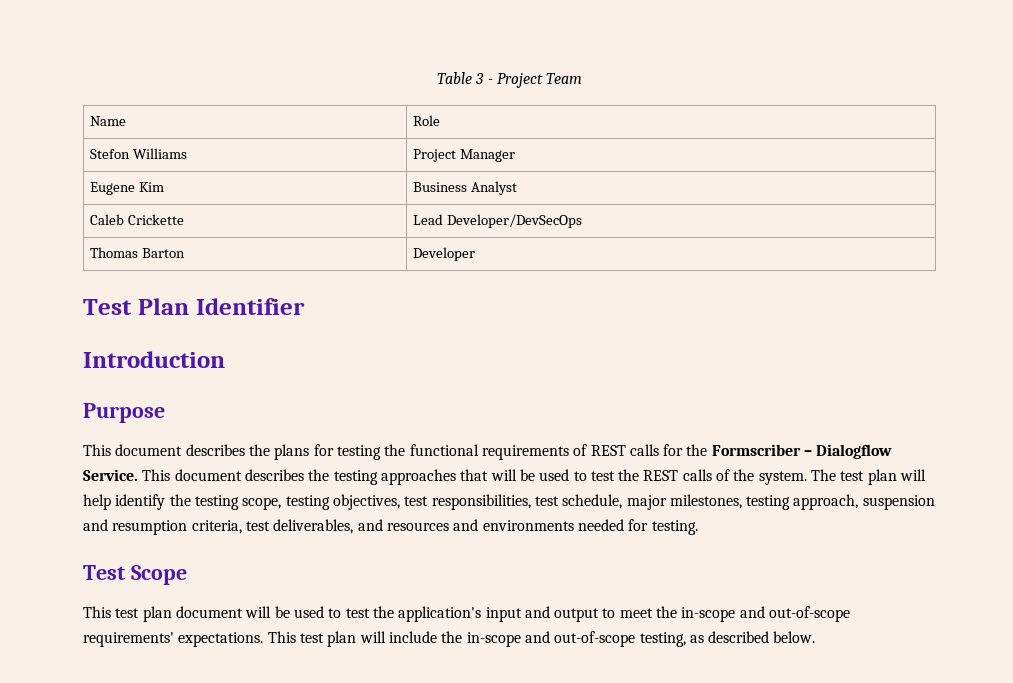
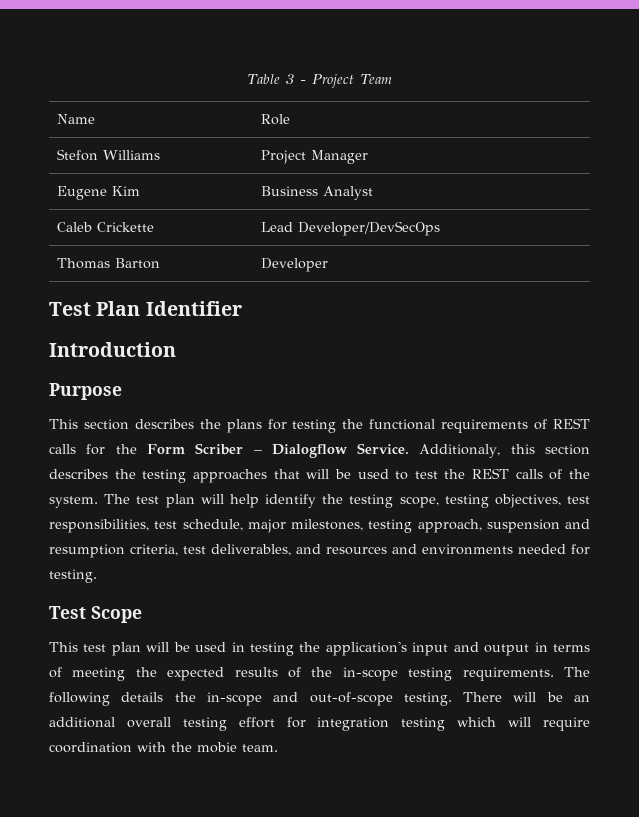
- This document describes the plans for testing the functional requirements of REST calls for the Formscriber – Dialogflow Service.
+ This section describes the plans for testing the functional requirements of REST calls for the Form Scriber – Dialogflow Service.
- This document describes the testing approaches that will be used to test the REST calls of the system.
+ Additionaly, this section describes the testing approaches that will be used to test the REST calls of the system.
- This test plan document will be used to test the application's input and output to meet the in-scope and out-of-scope requirements' expectations. This test plan will include the in-scope and out-of-scope testing, as described below.
+ This test plan will be used in testing the application's input and output in terms of meeting the expected results of the in-scope testing requirements. The following details the in-scope and out-of-scope testing. There will be an additional overall testing effort for integration testing which will require coordination with the mobie team.

